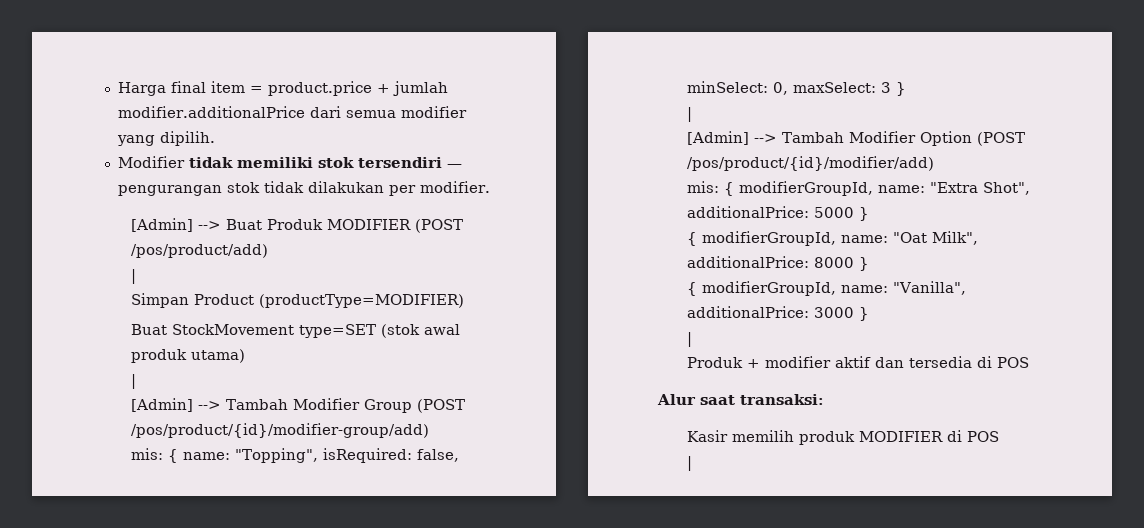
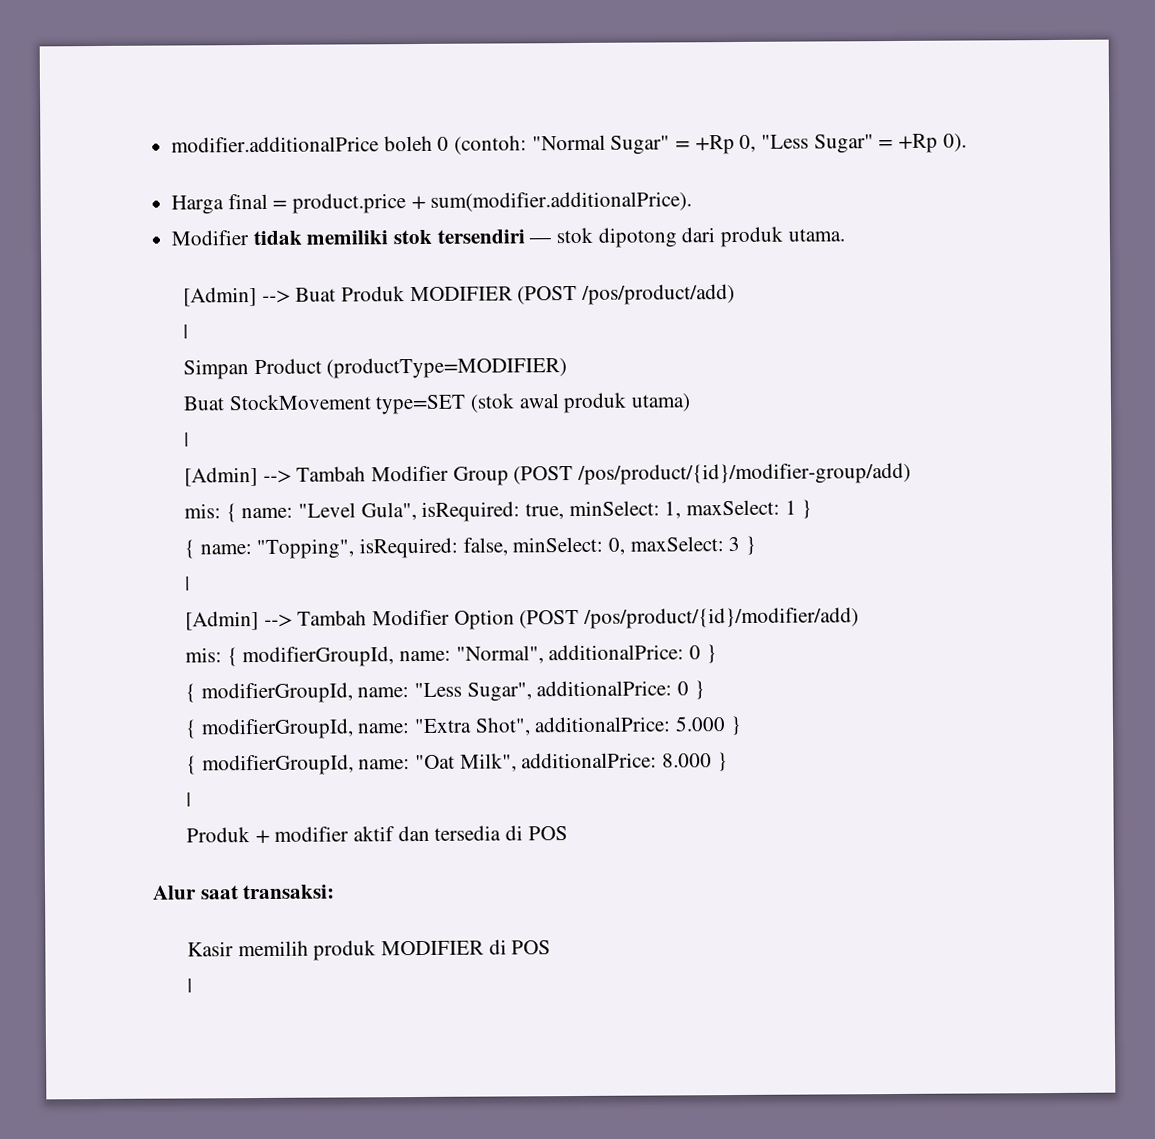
+ modifier.additionalPrice boleh 0 (contoh: "Normal Sugar" = +Rp 0, "Less Sugar" = +Rp 0).
- Harga final item = product.price + jumlah modifier.additionalPrice dari semua modifier yang dipilih.
+ Harga final = product.price + sum(modifier.additionalPrice).
- Modifier tidak memiliki stok tersendiri — pengurangan stok tidak dilakukan per modifier.
+ Modifier tidak memiliki stok tersendiri — stok dipotong dari produk utama.
- mis: { name: "Topping", isRequired: false, minSelect: 0, maxSelect: 3 }
+ mis: { name: "Level Gula", isRequired: true, minSelect: 1, maxSelect: 1 }
+ { name: "Topping", isRequired: false, minSelect: 0, maxSelect: 3 }
- mis: { modifierGroupId, name: "Extra Shot", additionalPrice: 5000 }
+ mis: { modifierGroupId, name: "Normal", additionalPrice: 0 }
+ { modifierGroupId, name: "Less Sugar", additionalPrice: 0 }
+ { modifierGroupId, name: "Extra Shot", additionalPrice: 5.000 }
- { modifierGroupId, name: "Oat Milk", additionalPrice: 8000 }
- { modifierGroupId, name: "Vanilla", additionalPrice: 3000 }
+ { modifierGroupId, name: "Oat Milk", additionalPrice: 8.000 }

